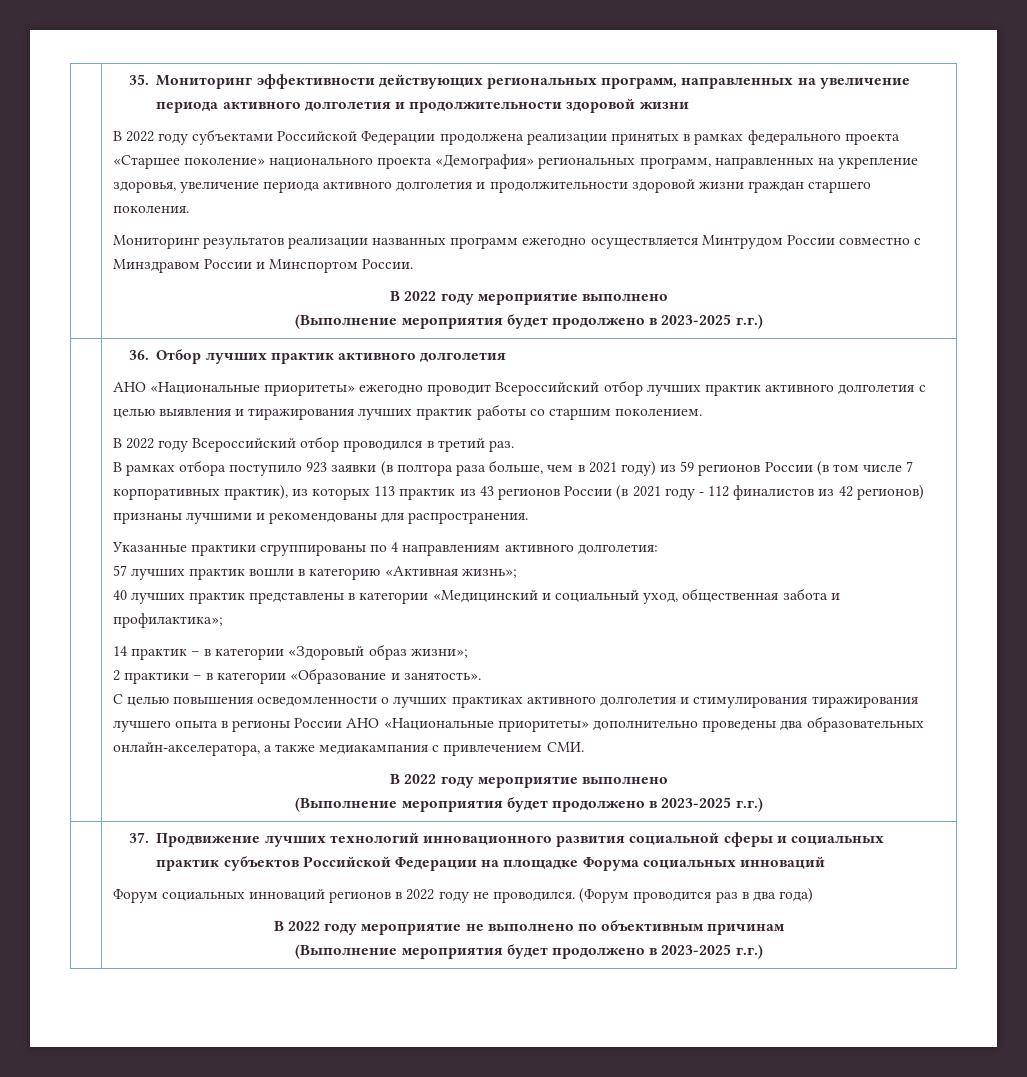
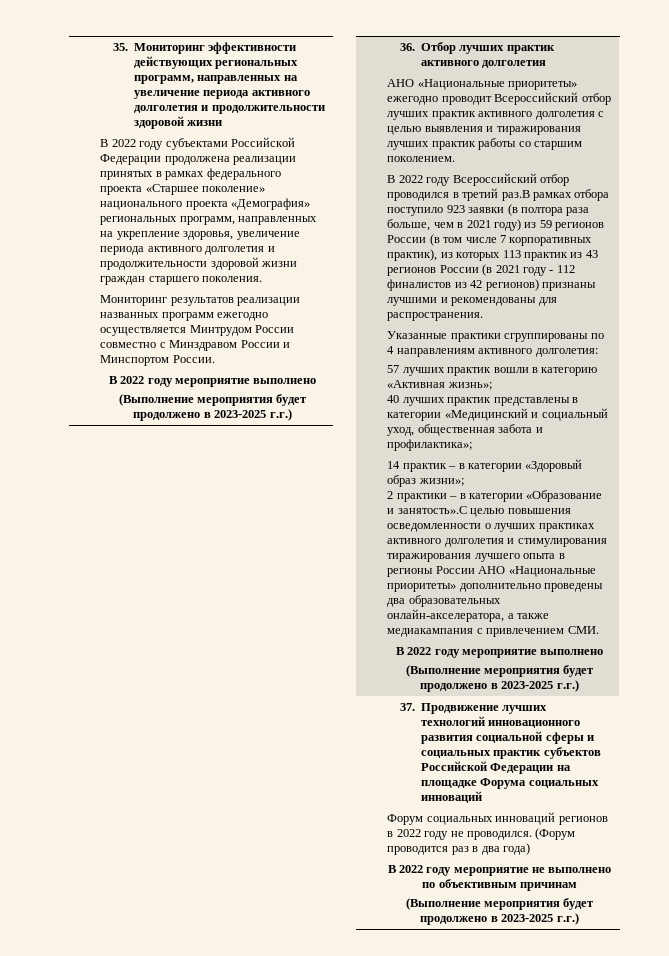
- В 2022 году Всероссийский отбор проводился в третий раз.
- В рамках отбора поступило 923 заявки (в полтора раза больше, чем в 2021 году) из 59 регионов России (в том числе 7 корпоративных практик), из которых 113 практик из 43 регионов России (в 2021 году - 112 финалистов из 42 регионов) признаны лучшими и рекомендованы для распространения.
+ В 2022 году Всероссийский отбор проводился в третий раз.В рамках отбора поступило 923 заявки (в полтора раза больше, чем в 2021 году) из 59 регионов России (в том числе 7 корпоративных практик), из которых 113 практик из 43 регионов России (в 2021 году - 112 финалистов из 42 регионов) признаны лучшими и рекомендованы для распространения.
- 2 практики – в категории «Образование и занятость».
- С целью повышения осведомленности о лучших практиках активного долголетия и стимулирования тиражирования лучшего опыта в регионы России АНО «Национальные приоритеты» дополнительно проведены два образовательных онлайн-акселератора, а также медиакампания с привлечением СМИ.
+ 2 практики – в категории «Образование и занятость».С целью повышения осведомленности о лучших практиках активного долголетия и стимулирования тиражирования лучшего опыта в регионы России АНО «Национальные приоритеты» дополнительно проведены два образовательных онлайн-акселератора, а также медиакампания с привлечением СМИ.

